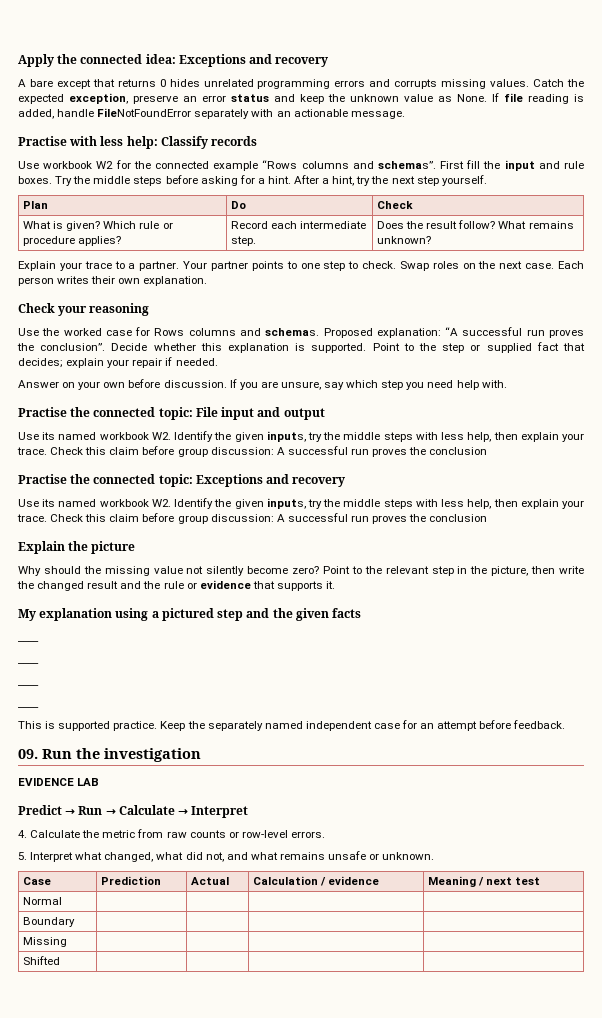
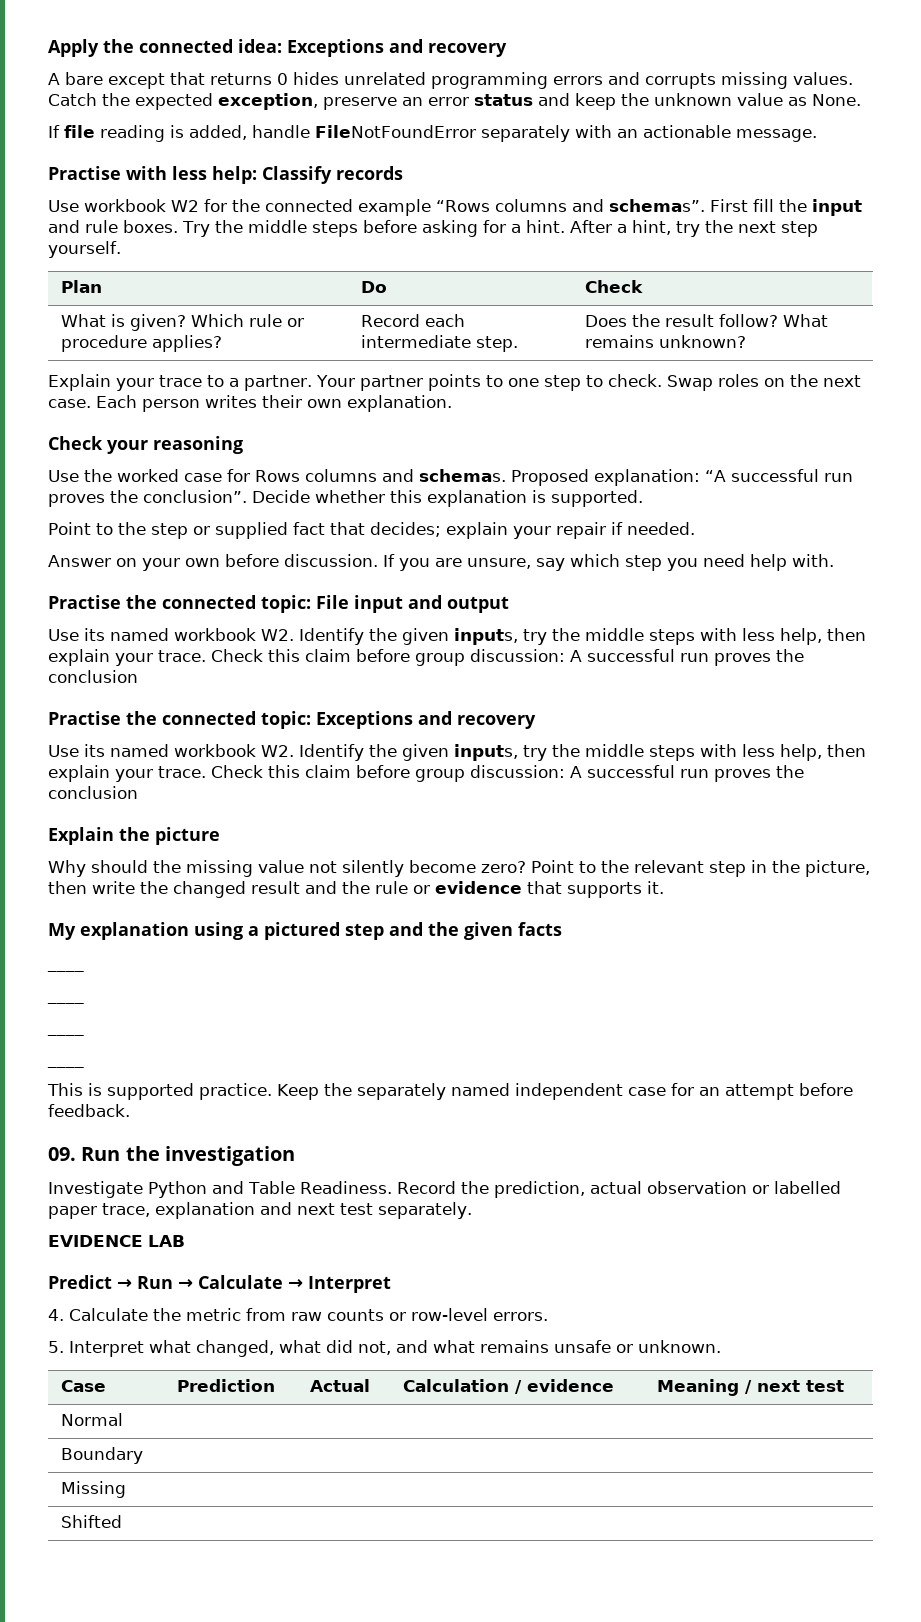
- Catch the expected exception, preserve an error status and keep the unknown value as None. If file reading is added, handle FileNotFoundError separately with an actionable message.
+ Catch the expected exception, preserve an error status and keep the unknown value as None.
+ If file reading is added, handle FileNotFoundError separately with an actionable message.
- Decide whether this explanation is supported. Point to the step or supplied fact that decides; explain your repair if needed.
+ Decide whether this explanation is supported.
+ Point to the step or supplied fact that decides; explain your repair if needed.
+ Investigate Python and Table Readiness. Record the prediction, actual observation or labelled paper trace, explanation and next test separately.

